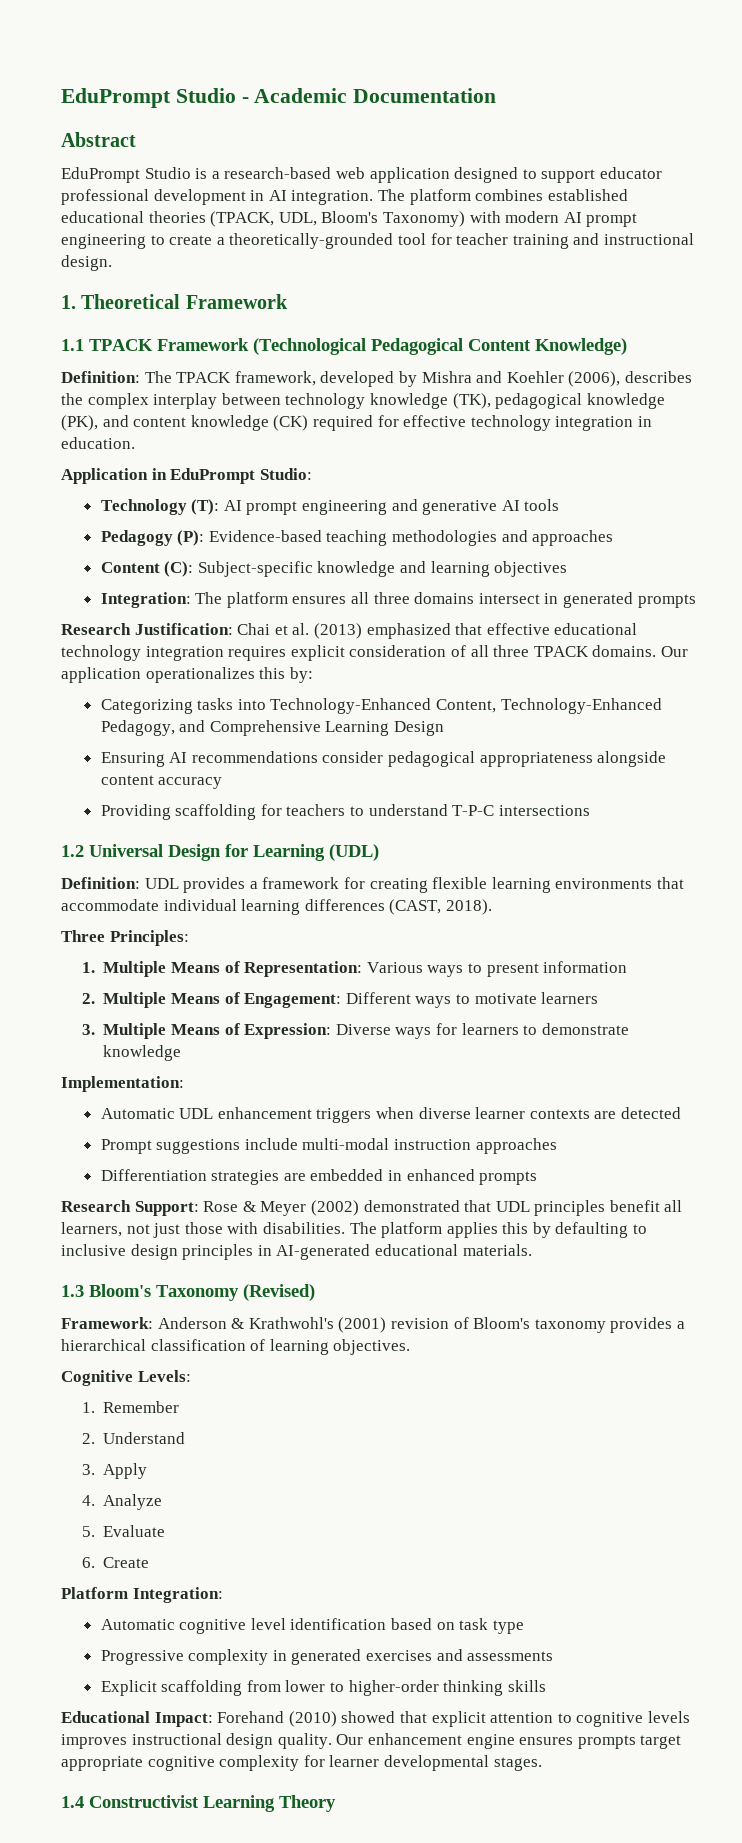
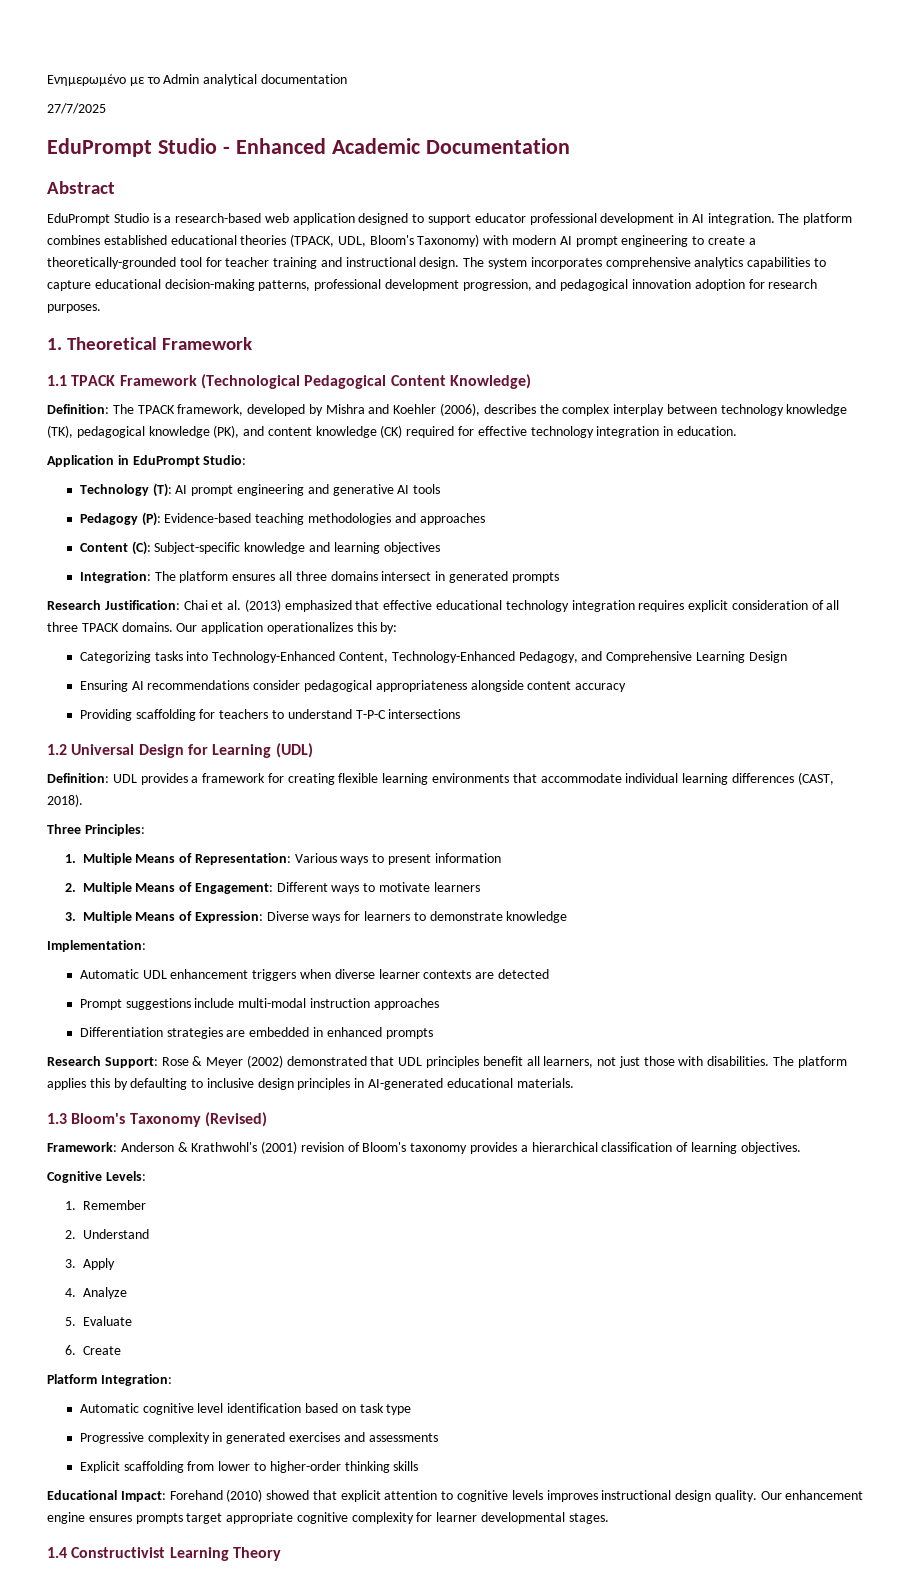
+ Ενημερωμένο με το Admin analytical documentation
+ 27/7/2025
- EduPrompt Studio - Academic Documentation
+ EduPrompt Studio - Enhanced Academic Documentation
+ The system incorporates comprehensive analytics capabilities to capture educational decision-making patterns, professional development progression, and pedagogical innovation adoption for research purposes.

